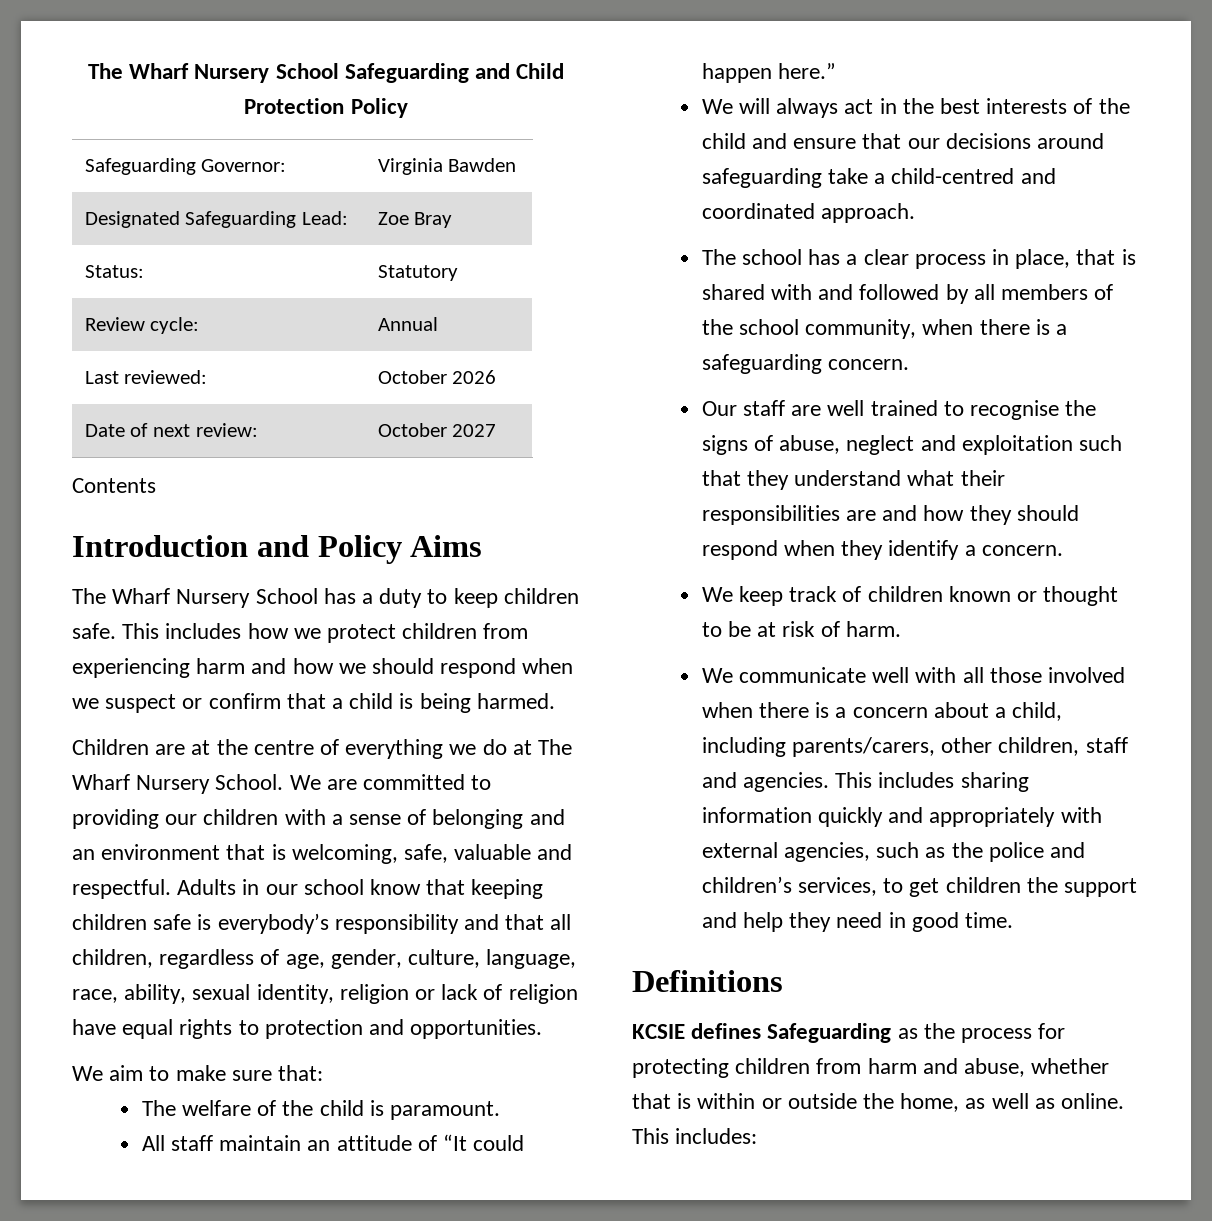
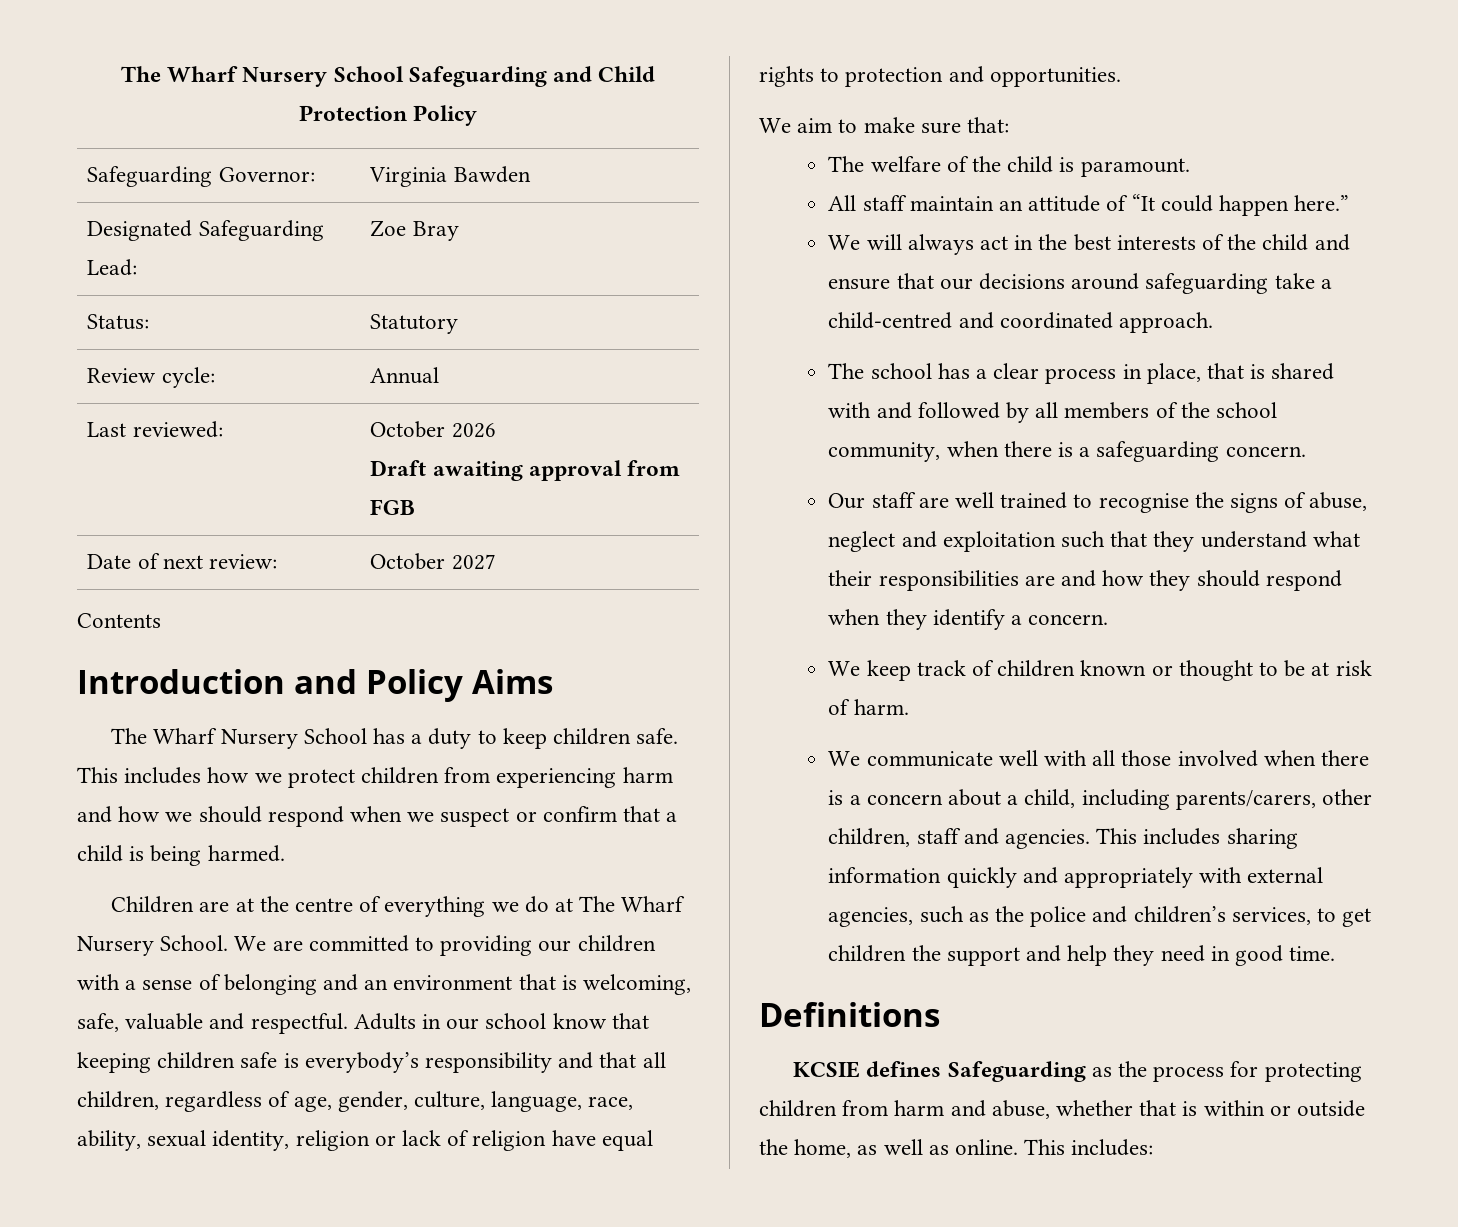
  Last reviewed: | October 2026
+ Draft awaiting approval from FGB

